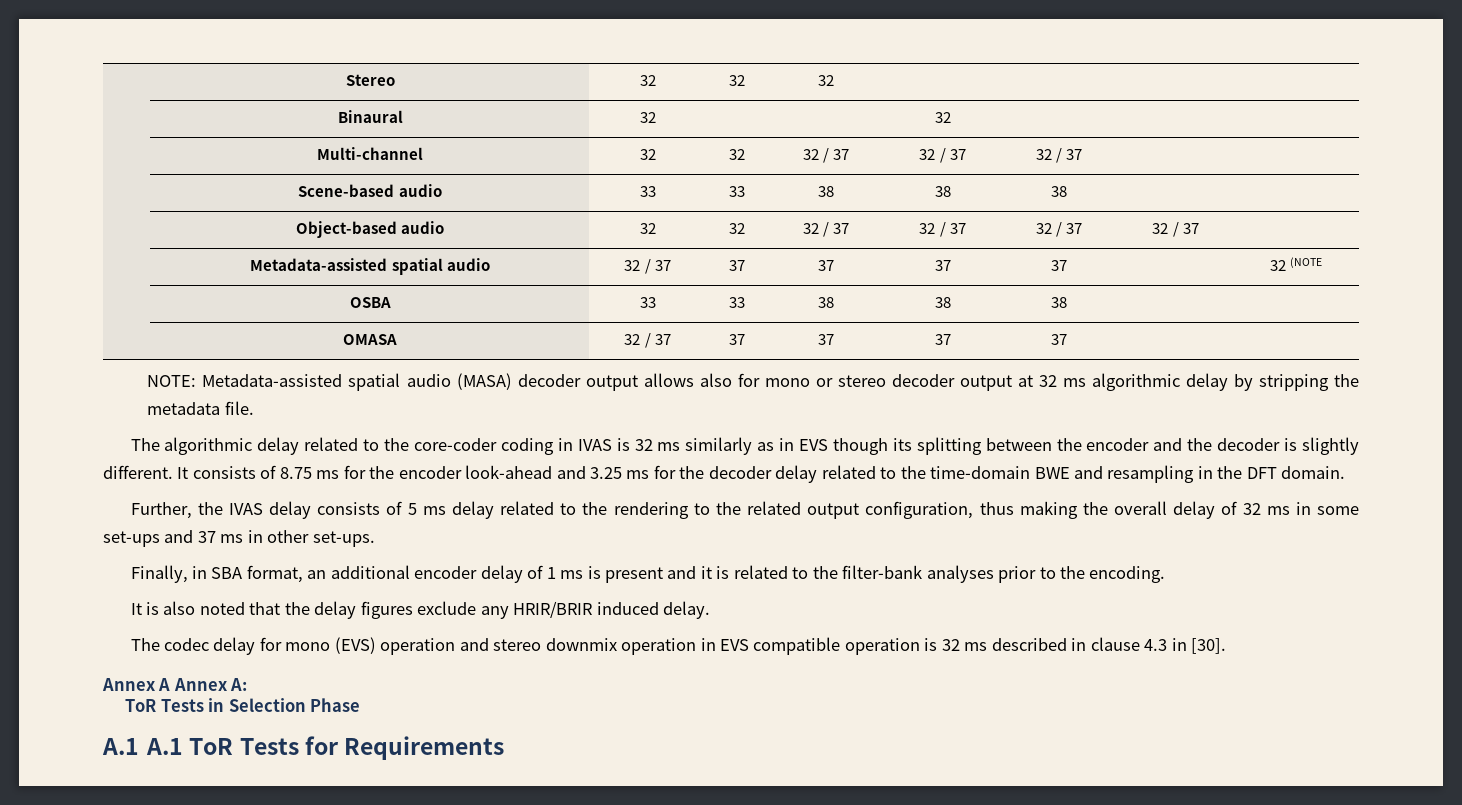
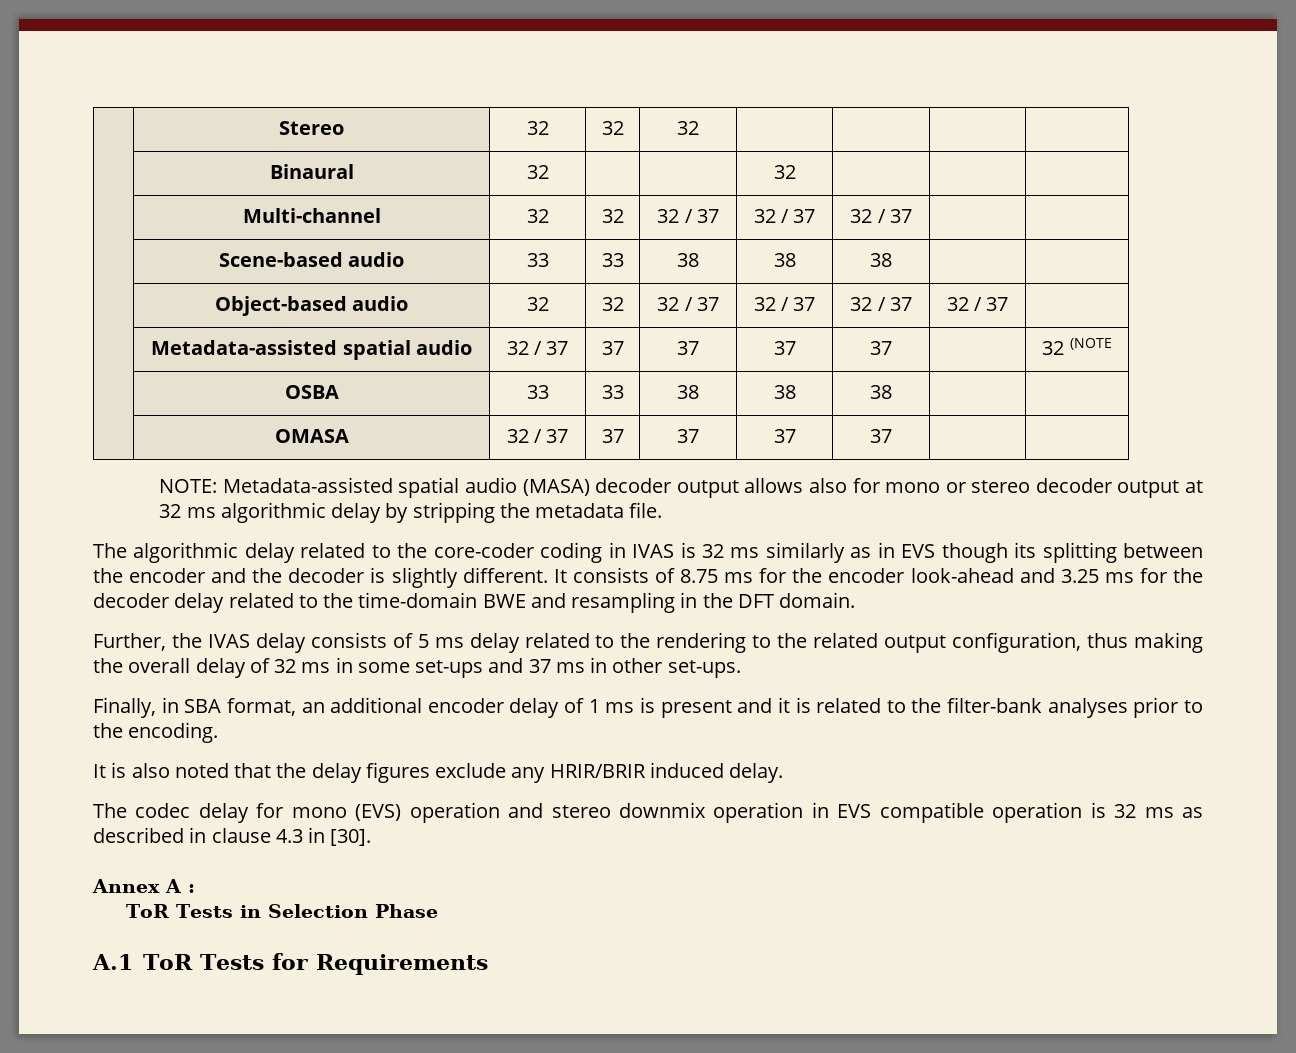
- The codec delay for mono (EVS) operation and stereo downmix operation in EVS compatible operation is 32 ms described in clause 4.3 in [30].
+ The codec delay for mono (EVS) operation and stereo downmix operation in EVS compatible operation is 32 ms as described in clause 4.3 in [30].
- Annex A Annex A:
+ Annex A :
- A.1 A.1 ToR Tests for Requirements
+ A.1 ToR Tests for Requirements

